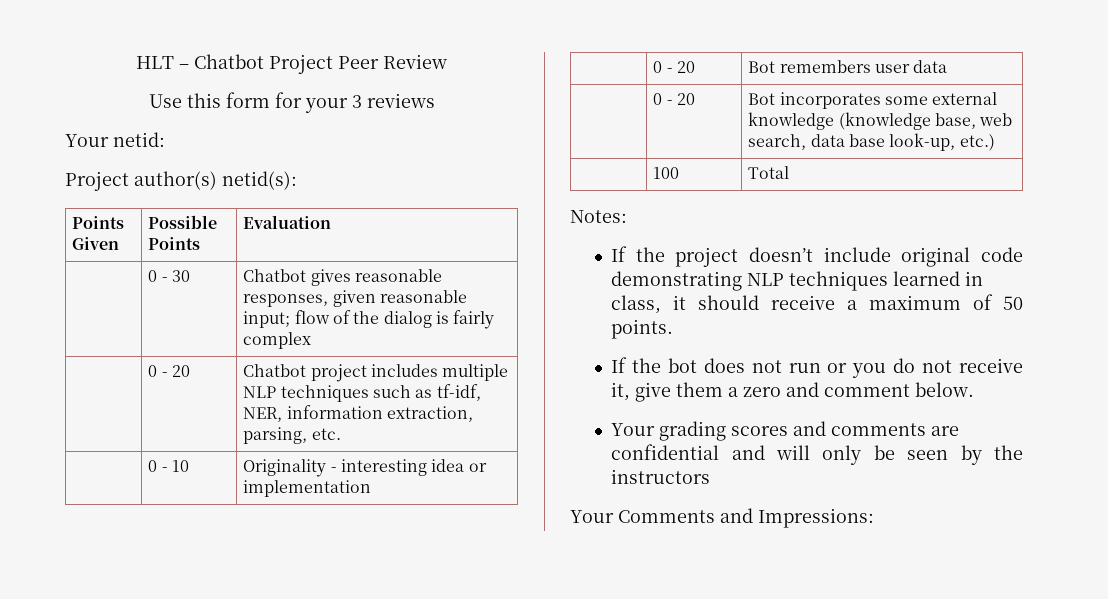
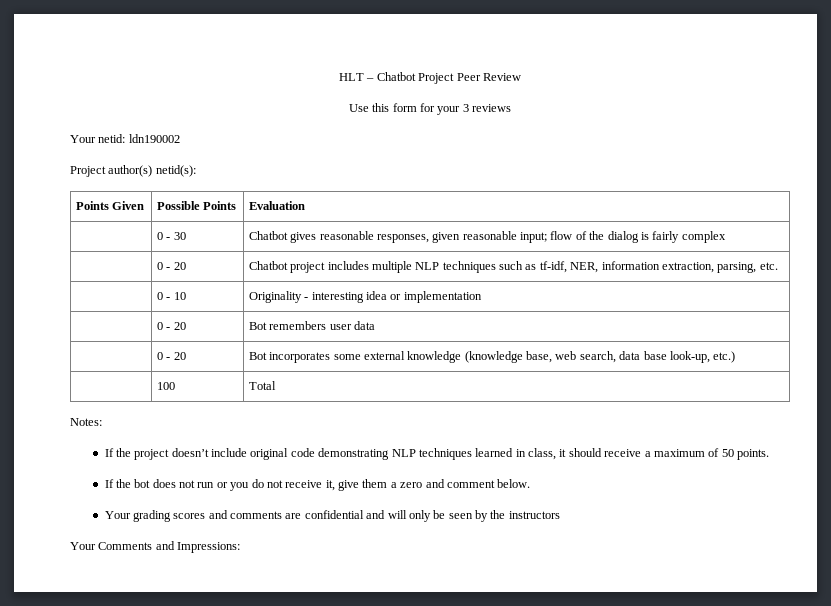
- Your netid:
+ Your netid: ldn190002

